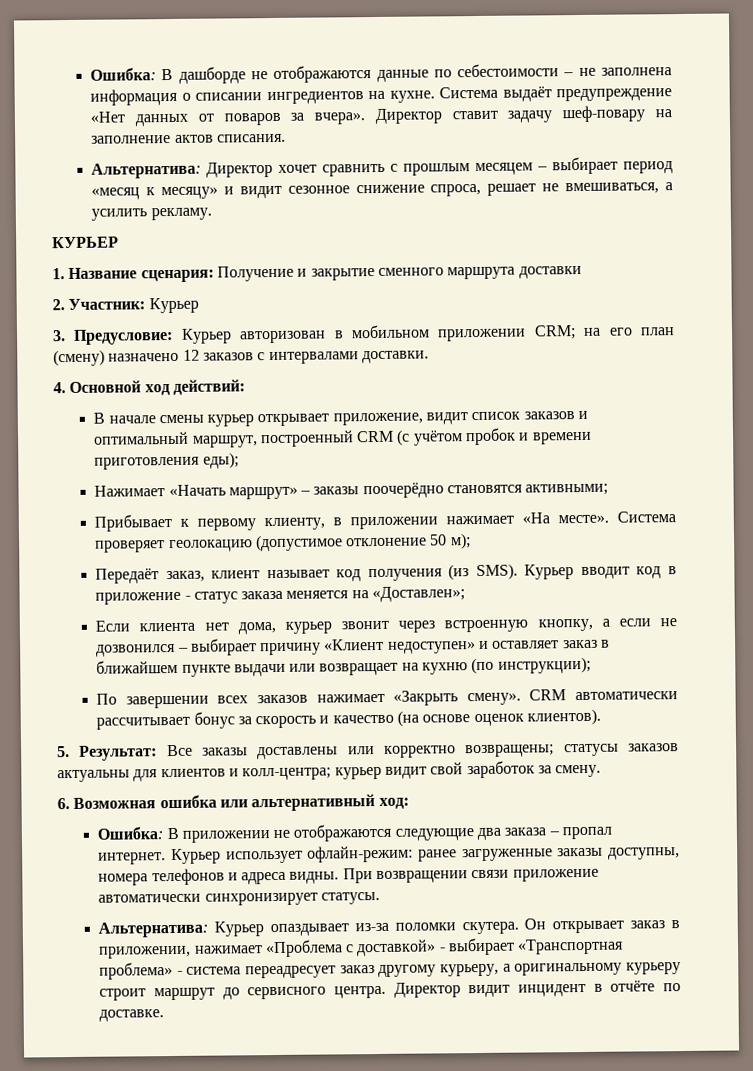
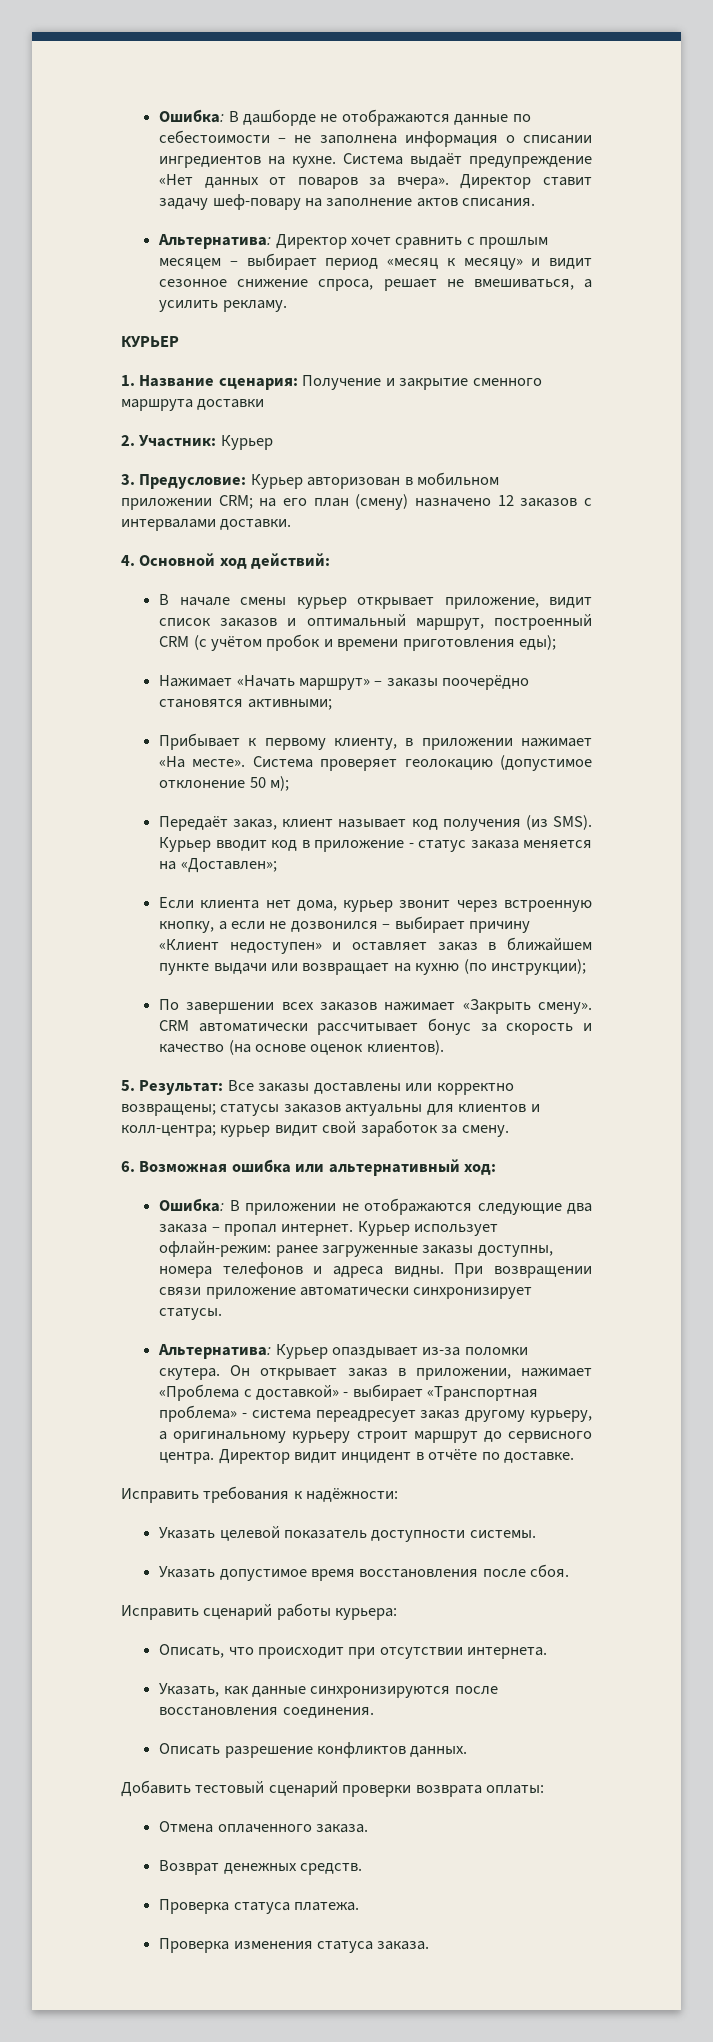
+ Исправить требования к надёжности:
+ Указать целевой показатель доступности системы.
+ Указать допустимое время восстановления после сбоя.
+ Исправить сценарий работы курьера:
+ Описать, что происходит при отсутствии интернета.
+ Указать, как данные синхронизируются после восстановления соединения.
+ Описать разрешение конфликтов данных.
+ Добавить тестовый сценарий проверки возврата оплаты:
+ Отмена оплаченного заказа.
+ Возврат денежных средств.
+ Проверка статуса платежа.
+ Проверка изменения статуса заказа.

